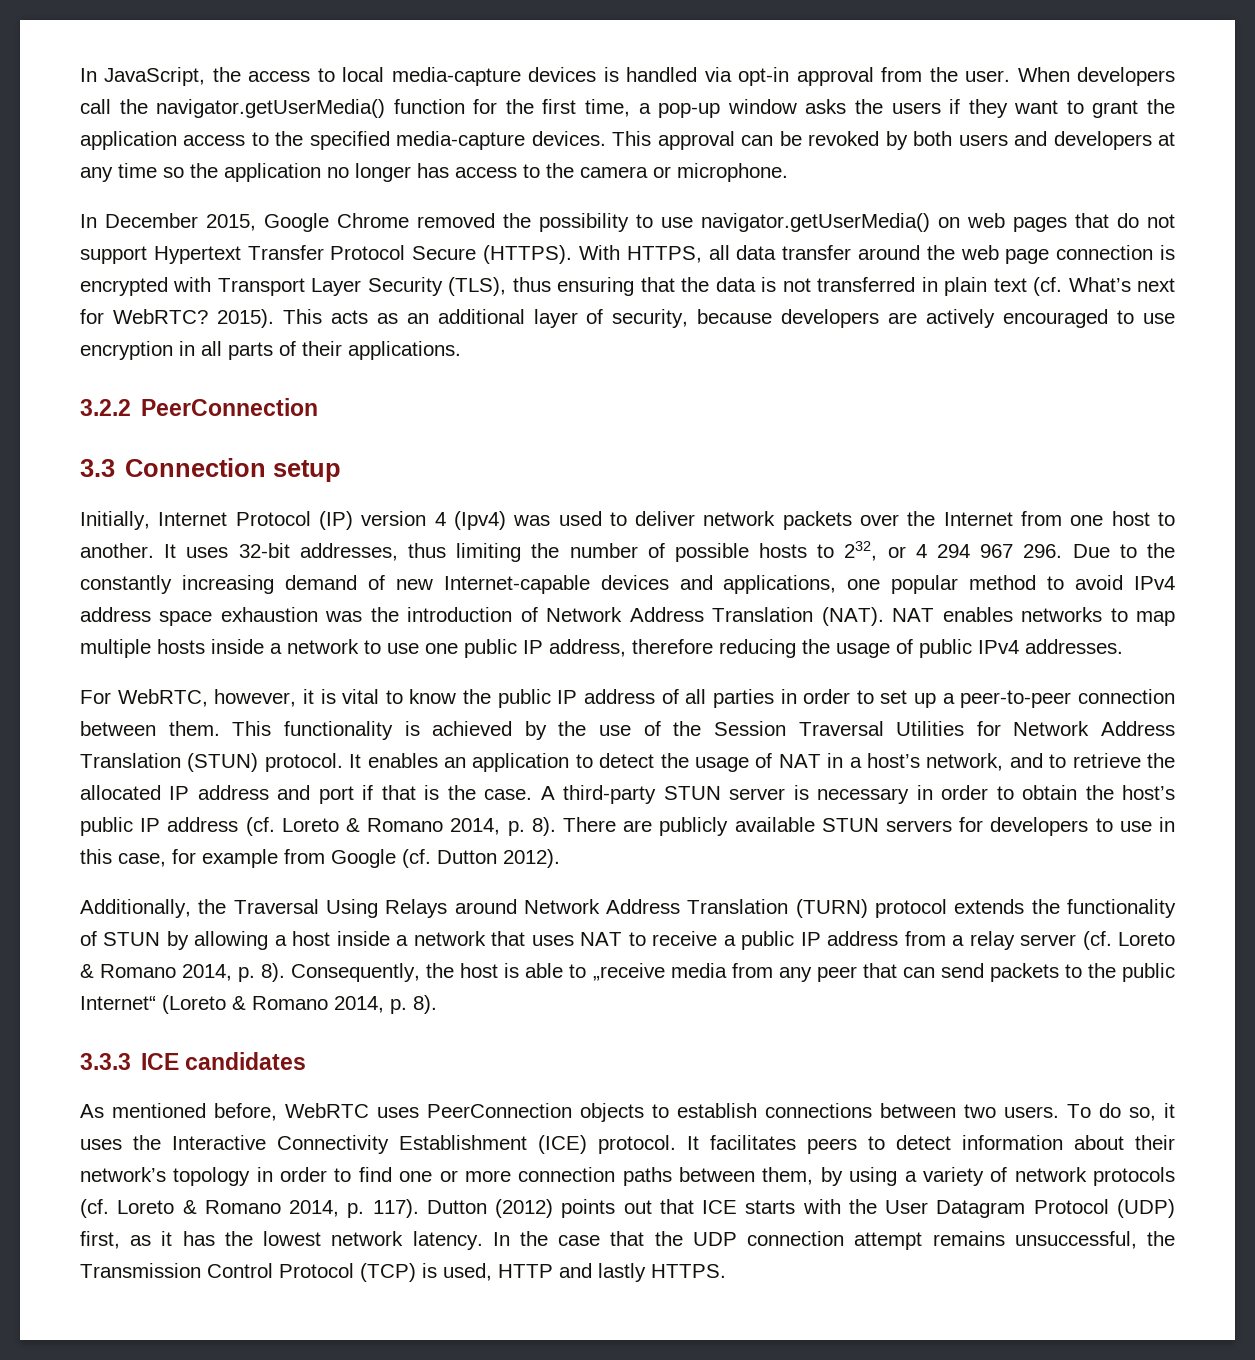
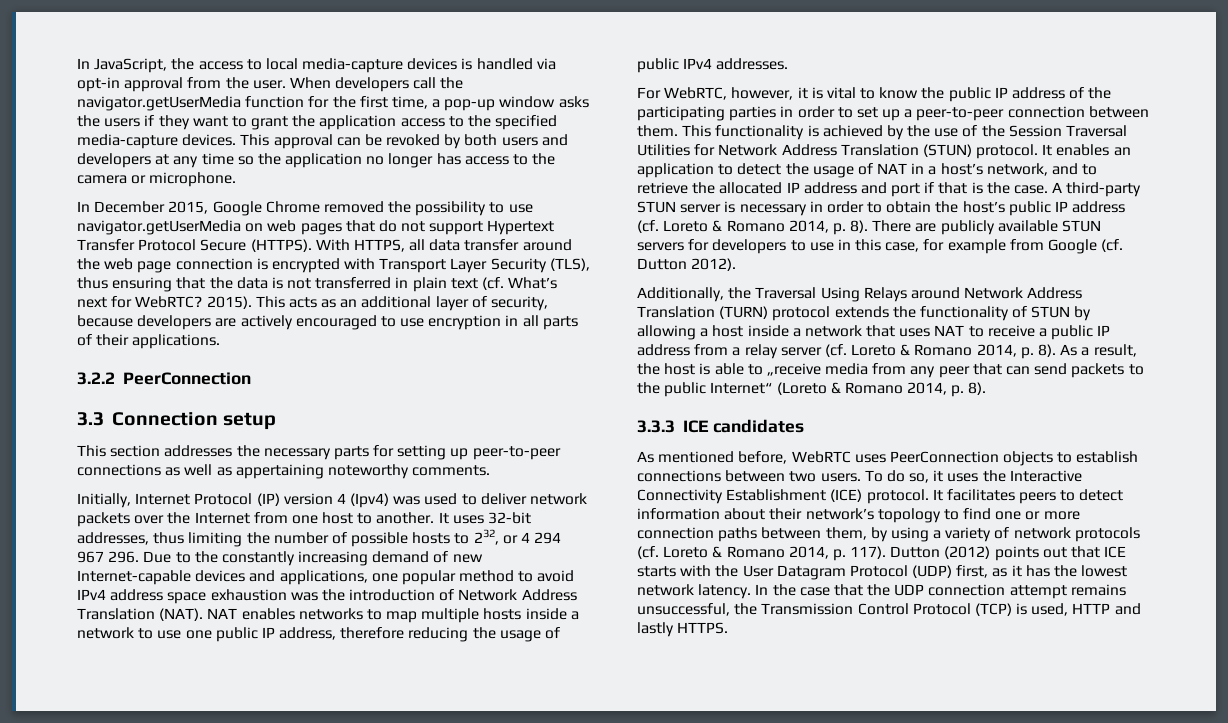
- When developers call the navigator.getUserMedia() function for the first time, a pop-up window asks the users if they want to grant the application access to the specified media-capture devices.
+ When developers call the navigator.getUserMedia function for the first time, a pop-up window asks the users if they want to grant the application access to the specified media-capture devices.
- In December 2015, Google Chrome removed the possibility to use navigator.getUserMedia() on web pages that do not support Hypertext Transfer Protocol Secure (HTTPS).
+ In December 2015, Google Chrome removed the possibility to use navigator.getUserMedia on web pages that do not support Hypertext Transfer Protocol Secure (HTTPS).
+ This section addresses the necessary parts for setting up peer-to-peer connections as well as appertaining noteworthy comments.
- For WebRTC, however, it is vital to know the public IP address of all parties in order to set up a peer-to-peer connection between them.
+ For WebRTC, however, it is vital to know the public IP address of the participating parties in order to set up a peer-to-peer connection between them.
- Consequently, the host is able to „receive media from any peer that can send packets to the public Internet“ (Loreto & Romano 2014, p. 8).
+ As a result, the host is able to „receive media from any peer that can send packets to the public Internet“ (Loreto & Romano 2014, p. 8).
- It facilitates peers to detect information about their network’s topology in order to find one or more connection paths between them, by using a variety of network protocols (cf. Loreto & Romano 2014, p. 117).
+ It facilitates peers to detect information about their network’s topology to find one or more connection paths between them, by using a variety of network protocols (cf. Loreto & Romano 2014, p. 117).

